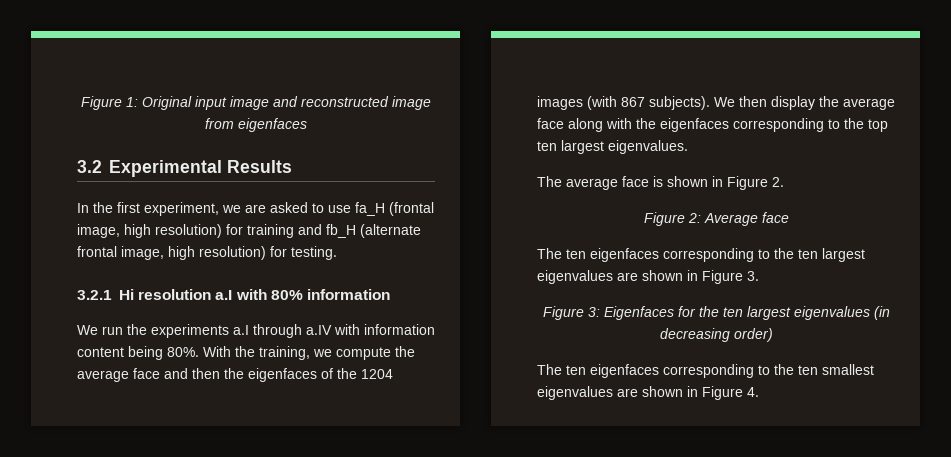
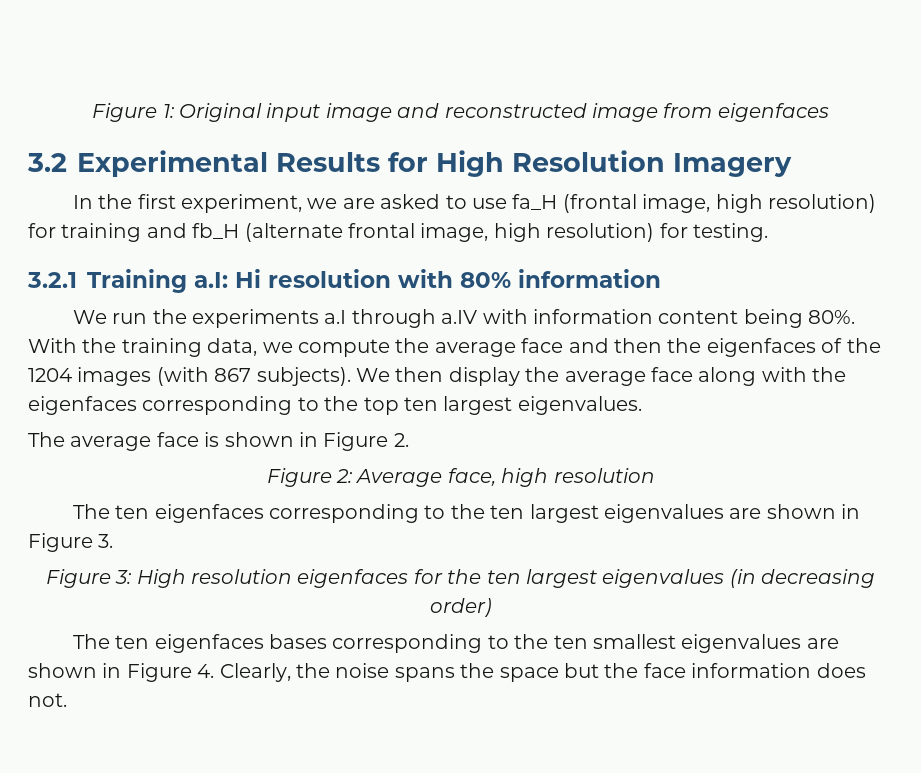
- 3.2 Experimental Results
+ 3.2 Experimental Results for High Resolution Imagery
- 3.2.1 Hi resolution a.I with 80% information
+ 3.2.1 Training a.I: Hi resolution with 80% information
- With the training, we compute the average face and then the eigenfaces of the 1204 images (with 867 subjects).
+ With the training data, we compute the average face and then the eigenfaces of the 1204 images (with 867 subjects).
- Figure 2: Average face
+ Figure 2: Average face, high resolution
- Figure 3: Eigenfaces for the ten largest eigenvalues (in decreasing order)
+ Figure 3: High resolution eigenfaces for the ten largest eigenvalues (in decreasing order)
- The ten eigenfaces corresponding to the ten smallest eigenvalues are shown in Figure 4.
+ The ten eigenfaces bases corresponding to the ten smallest eigenvalues are shown in Figure 4. Clearly, the noise spans the space but the face information does not.

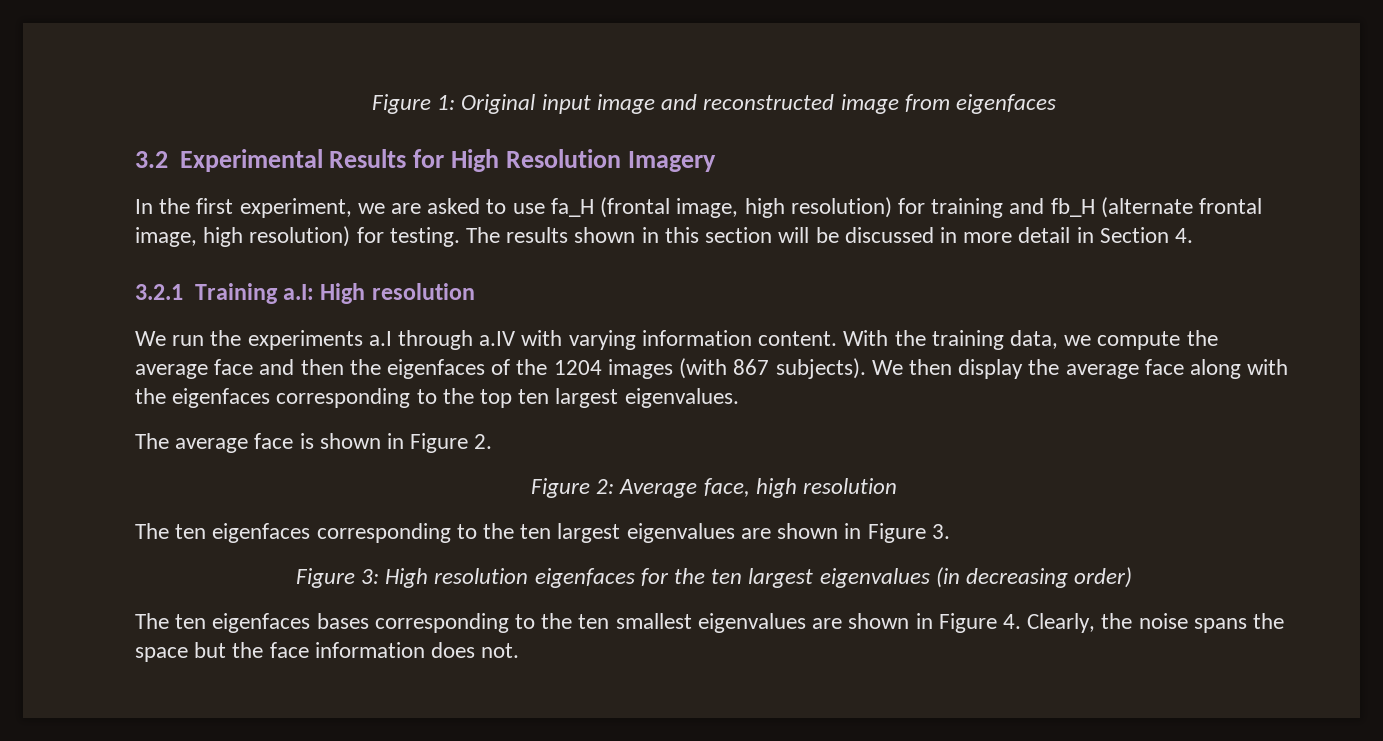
+ The results shown in this section will be discussed in more detail in Section 4.
- 3.2.1 Training a.I: Hi resolution with 80% information
+ 3.2.1 Training a.I: High resolution
- We run the experiments a.I through a.IV with information content being 80%.
+ We run the experiments a.I through a.IV with varying information content.

